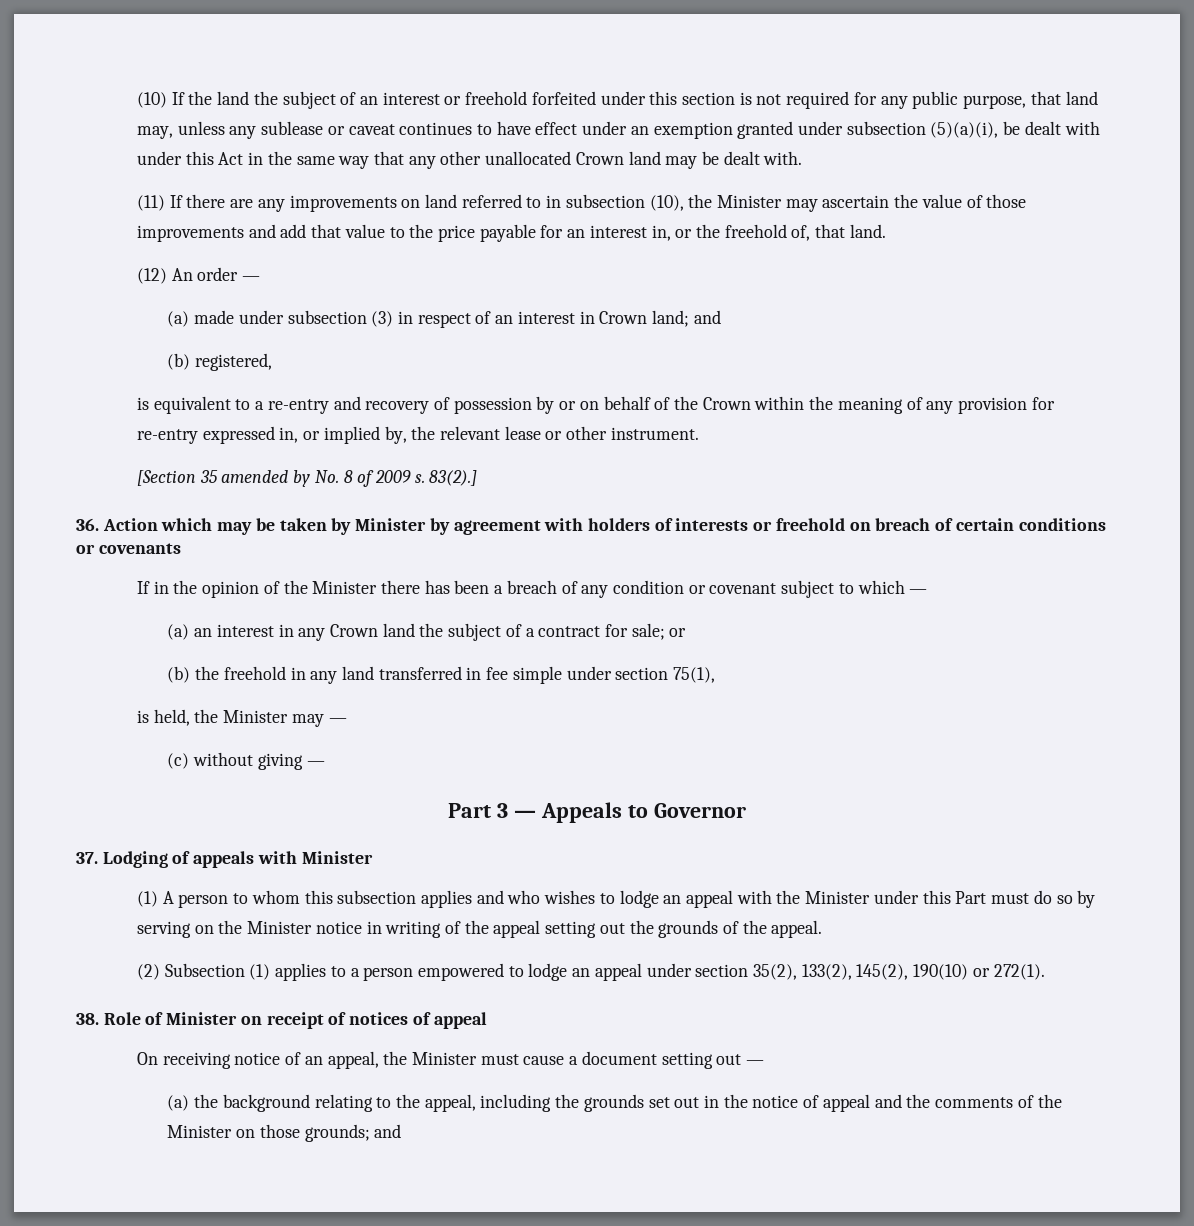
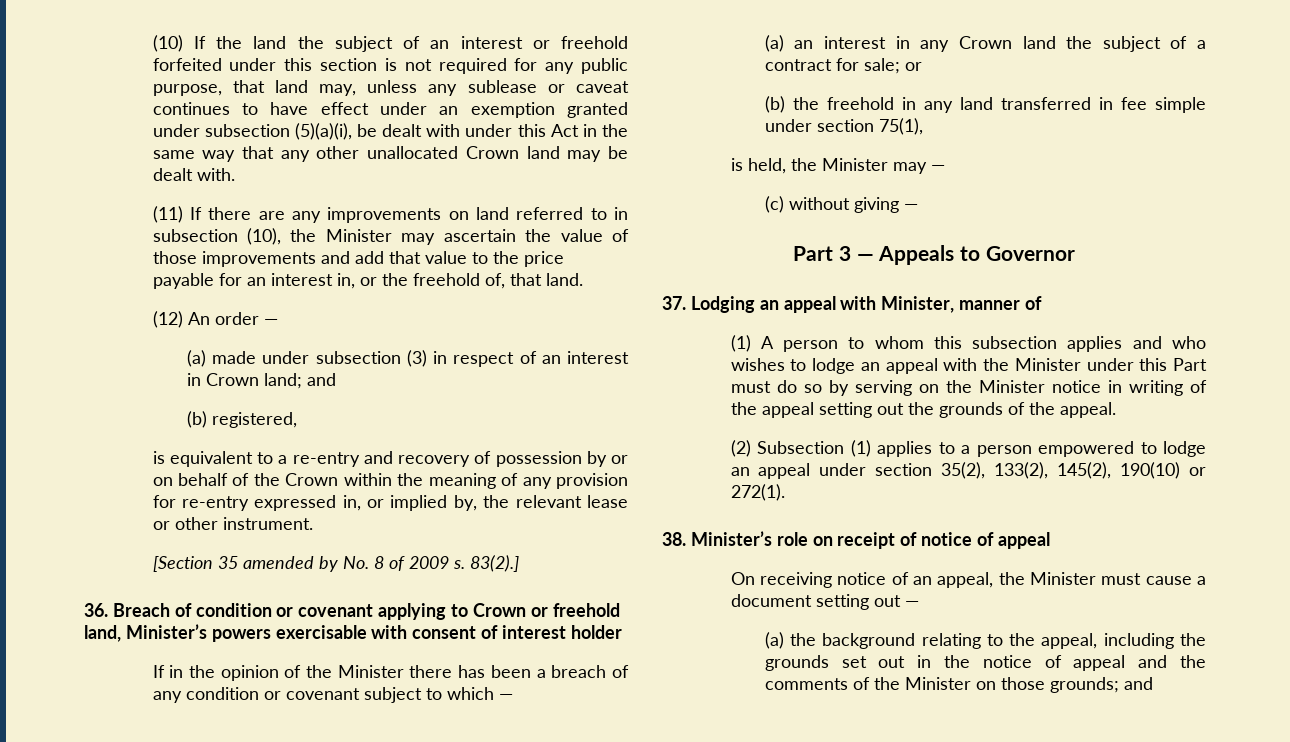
- 36. Action which may be taken by Minister by agreement with holders of interests or freehold on breach of certain conditions or covenants
+ 36. Breach of condition or covenant applying to Crown or freehold land, Minister’s powers exercisable with consent of interest holder
- 37. Lodging of appeals with Minister
+ 37. Lodging an appeal with Minister, manner of
- 38. Role of Minister on receipt of notices of appeal
+ 38. Minister’s role on receipt of notice of appeal

